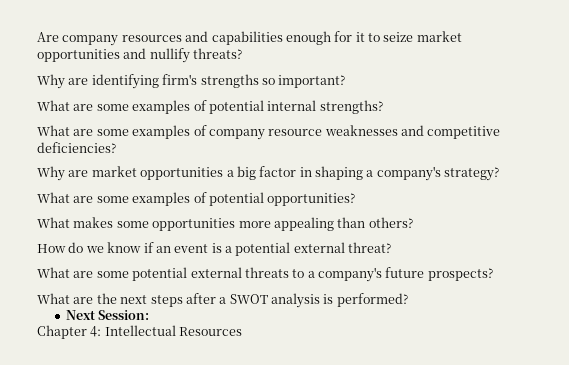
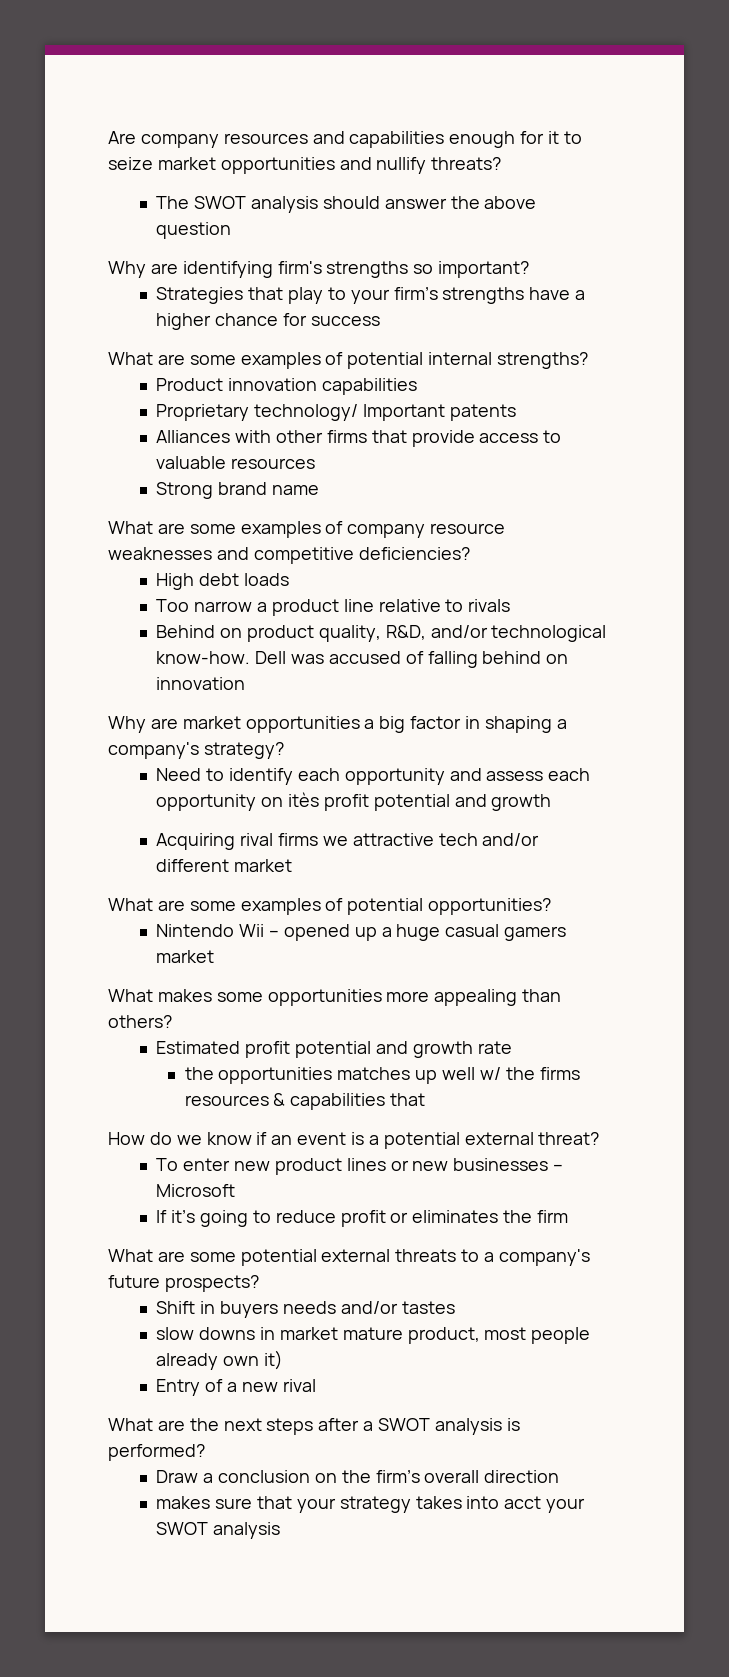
+ The SWOT analysis should answer the above question
+ Strategies that play to your firm’s strengths have a higher chance for success
+ Product innovation capabilities
+ Proprietary technology/ Important patents
+ Alliances with other firms that provide access to valuable resources
+ Strong brand name
+ High debt loads
+ Too narrow a product line relative to rivals
+ Behind on product quality, R&D, and/or technological know-how. Dell was accused of falling behind on innovation
+ Need to identify each opportunity and assess each opportunity on itès profit potential and growth
+ Acquiring rival firms we attractive tech and/or different market
+ Nintendo Wii – opened up a huge casual gamers market
+ Estimated profit potential and growth rate
+ the opportunities matches up well w/ the firms resources & capabilities that
+ To enter new product lines or new businesses – Microsoft
+ If it’s going to reduce profit or eliminates the firm
+ Shift in buyers needs and/or tastes
+ slow downs in market mature product, most people already own it)
+ Entry of a new rival
- Next Session:
- Chapter 4: Intellectual Resources
+ Draw a conclusion on the firm’s overall direction
+ makes sure that your strategy takes into acct your SWOT analysis

